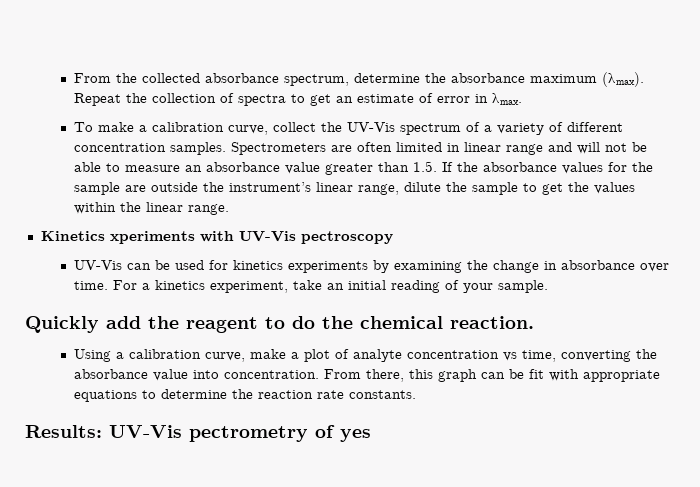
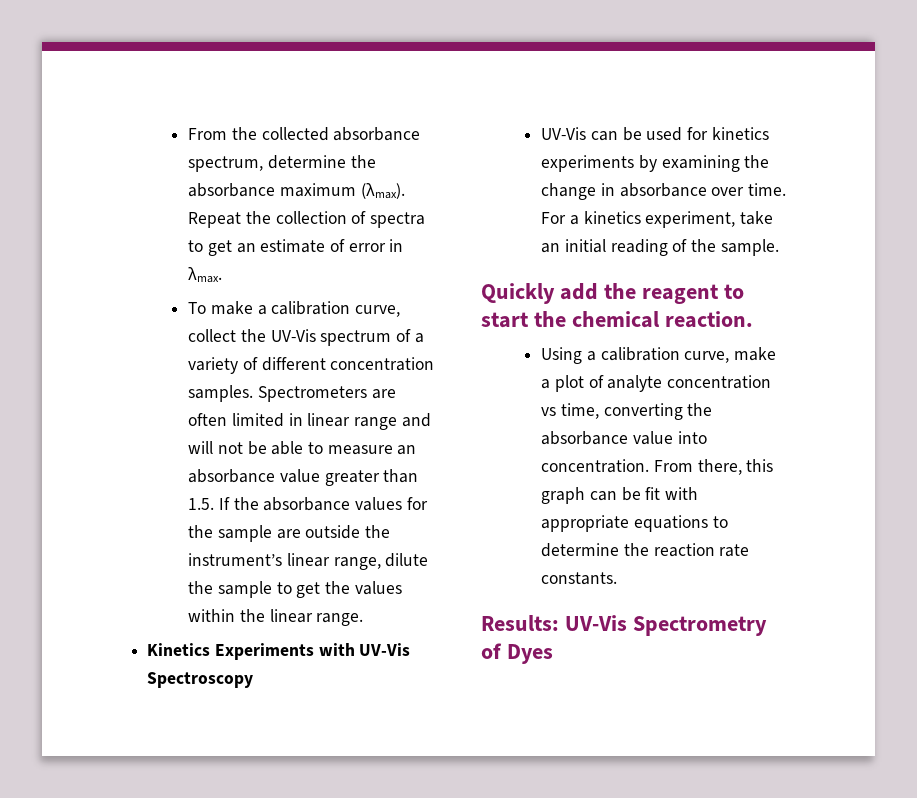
- Kinetics xperiments with UV-Vis pectroscopy
+ Kinetics Experiments with UV-Vis Spectroscopy
- For a kinetics experiment, take an initial reading of your sample.
+ For a kinetics experiment, take an initial reading of the sample.
- Quickly add the reagent to do the chemical reaction.
+ Quickly add the reagent to start the chemical reaction.
- Results: UV-Vis pectrometry of yes
+ Results: UV-Vis Spectrometry of Dyes

